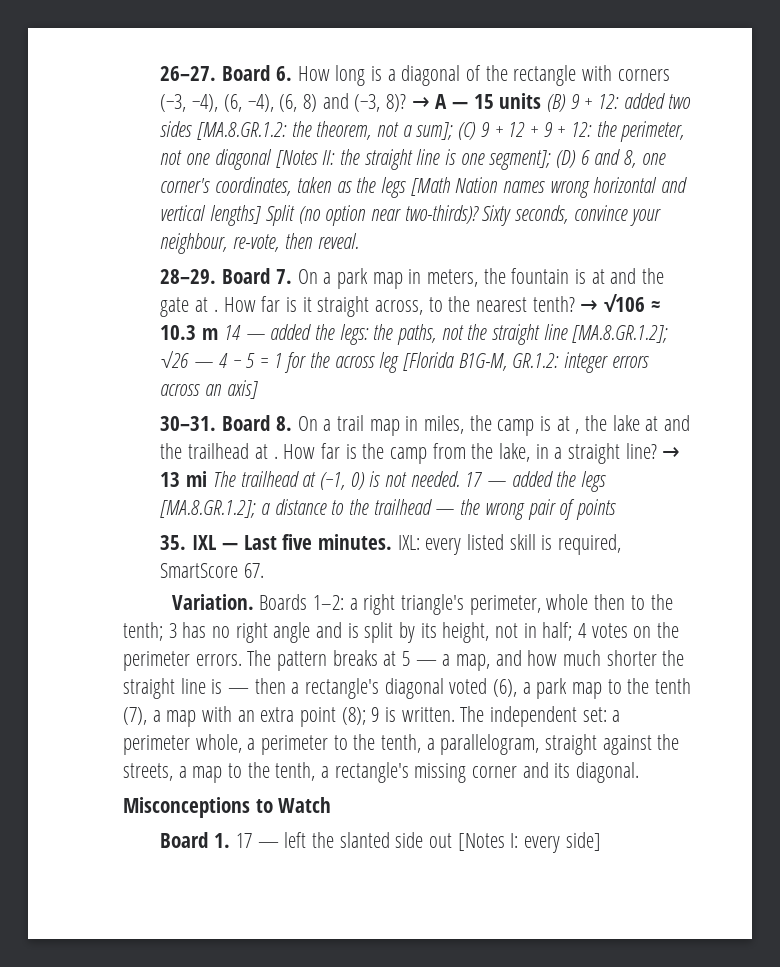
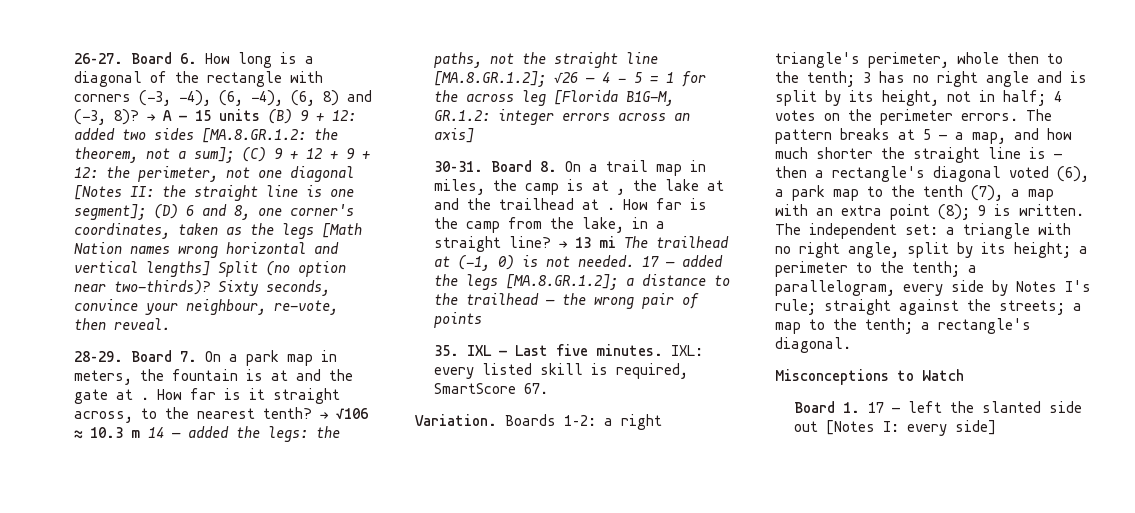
- The independent set: a perimeter whole, a perimeter to the tenth, a parallelogram, straight against the streets, a map to the tenth, a rectangle's missing corner and its diagonal.
+ The independent set: a triangle with no right angle, split by its height; a perimeter to the tenth; a parallelogram, every side by Notes I's rule; straight against the streets; a map to the tenth; a rectangle's diagonal.

